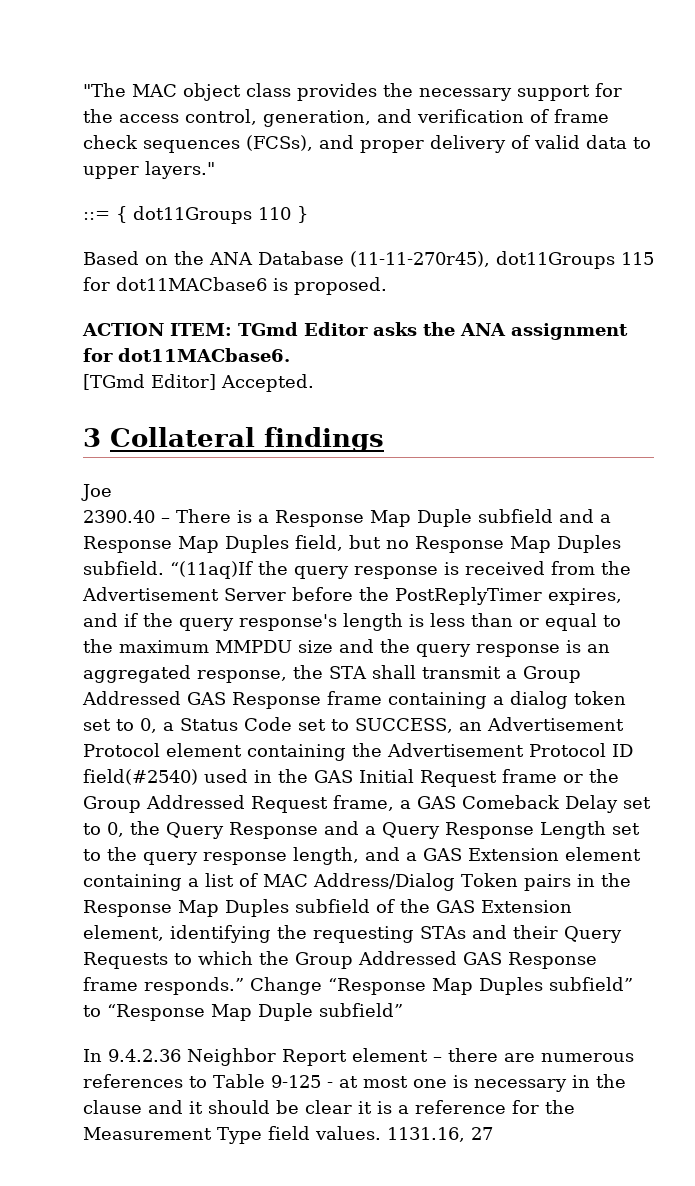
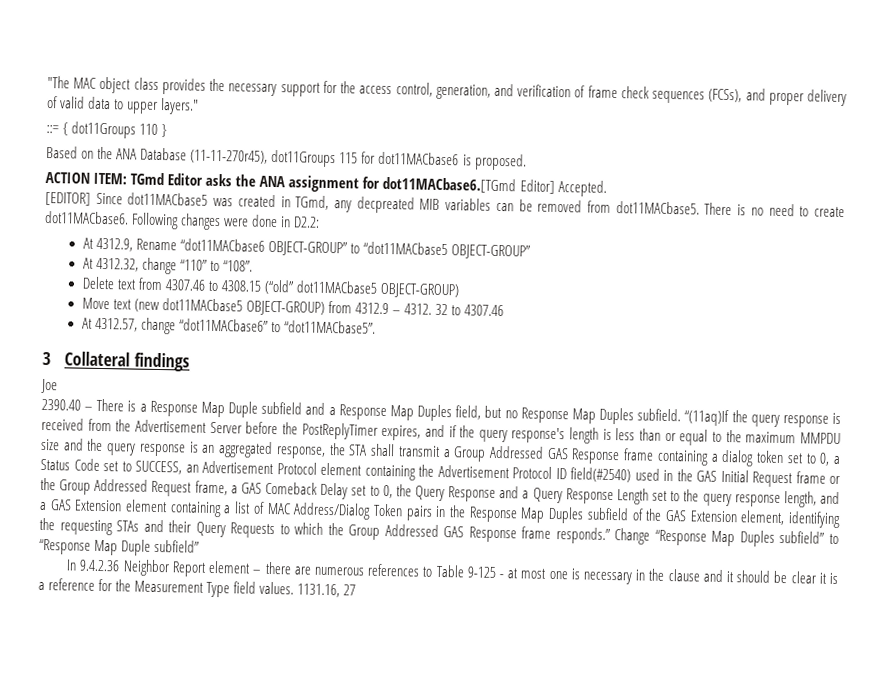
- ACTION ITEM: TGmd Editor asks the ANA assignment for dot11MACbase6.
- [TGmd Editor] Accepted.
+ ACTION ITEM: TGmd Editor asks the ANA assignment for dot11MACbase6.[TGmd Editor] Accepted.
+ [EDITOR] Since dot11MACbase5 was created in TGmd, any decpreated MIB variables can be removed from dot11MACbase5. There is no need to create dot11MACbase6. Following changes were done in D2.2:
+ At 4312.9, Rename “dot11MACbase6 OBJECT-GROUP” to “dot11MACbase5 OBJECT-GROUP”
+ At 4312.32, change “110” to “108”.
+ Delete text from 4307.46 to 4308.15 (“old” dot11MACbase5 OBJECT-GROUP)
+ Move text (new dot11MACbase5 OBJECT-GROUP) from 4312.9 – 4312. 32 to 4307.46
+ At 4312.57, change “dot11MACbase6” to “dot11MACbase5”.

